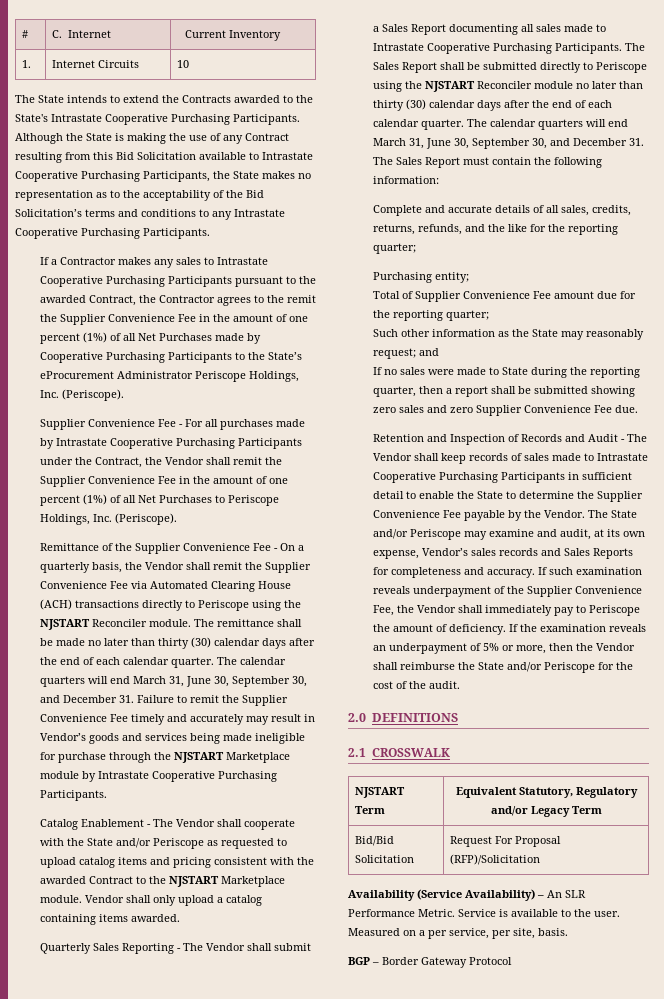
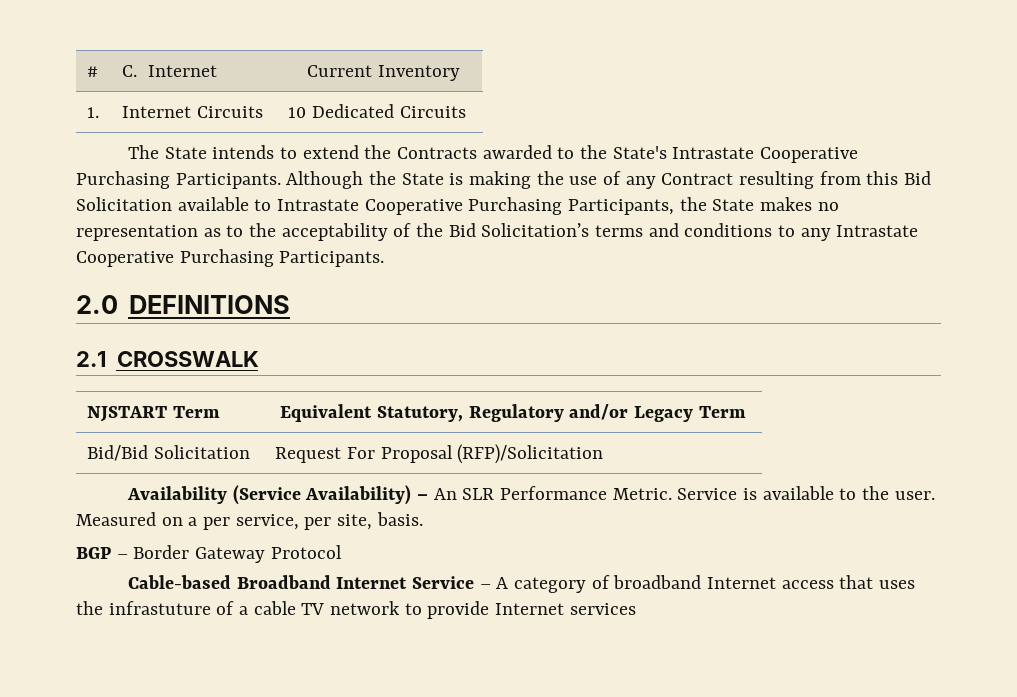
- 1. | Internet Circuits | 10
+ 1. | Internet Circuits | 10 Dedicated Circuits
- If a Contractor makes any sales to Intrastate Cooperative Purchasing Participants pursuant to the awarded Contract, the Contractor agrees to the remit the Supplier Convenience Fee in the amount of one percent (1%) of all Net Purchases made by Cooperative Purchasing Participants to the State’s eProcurement Administrator Periscope Holdings, Inc. (Periscope).
- Supplier Convenience Fee - For all purchases made by Intrastate Cooperative Purchasing Participants under the Contract, the Vendor shall remit the Supplier Convenience Fee in the amount of one percent (1%) of all Net Purchases to Periscope Holdings, Inc. (Periscope).
- Remittance of the Supplier Convenience Fee - On a quarterly basis, the Vendor shall remit the Supplier Convenience Fee via Automated Clearing House (ACH) transactions directly to Periscope using the NJSTART Reconciler module. The remittance shall be made no later than thirty (30) calendar days after the end of each calendar quarter. The calendar quarters will end March 31, June 30, September 30, and December 31. Failure to remit the Supplier Convenience Fee timely and accurately may result in Vendor’s goods and services being made ineligible for purchase through the NJSTART Marketplace module by Intrastate Cooperative Purchasing Participants.
- Catalog Enablement - The Vendor shall cooperate with the State and/or Periscope as requested to upload catalog items and pricing consistent with the awarded Contract to the NJSTART Marketplace module. Vendor shall only upload a catalog containing items awarded.
- Quarterly Sales Reporting - The Vendor shall submit a Sales Report documenting all sales made to Intrastate Cooperative Purchasing Participants. The Sales Report shall be submitted directly to Periscope using the NJSTART Reconciler module no later than thirty (30) calendar days after the end of each calendar quarter. The calendar quarters will end March 31, June 30, September 30, and December 31. The Sales Report must contain the following information:
- Complete and accurate details of all sales, credits, returns, refunds, and the like for the reporting quarter;
- Purchasing entity;
- Total of Supplier Convenience Fee amount due for the reporting quarter;
- Such other information as the State may reasonably request; and
- If no sales were made to State during the reporting quarter, then a report shall be submitted showing zero sales and zero Supplier Convenience Fee due.
- Retention and Inspection of Records and Audit - The Vendor shall keep records of sales made to Intrastate Cooperative Purchasing Participants in sufficient detail to enable the State to determine the Supplier Convenience Fee payable by the Vendor. The State and/or Periscope may examine and audit, at its own expense, Vendor’s sales records and Sales Reports for completeness and accuracy. If such examination reveals underpayment of the Supplier Convenience Fee, the Vendor shall immediately pay to Periscope the amount of deficiency. If the examination reveals an underpayment of 5% or more, then the Vendor shall reimburse the State and/or Periscope for the cost of the audit.
+ Cable-based Broadband Internet Service – A category of broadband Internet access that uses the infrastuture of a cable TV network to provide Internet services

